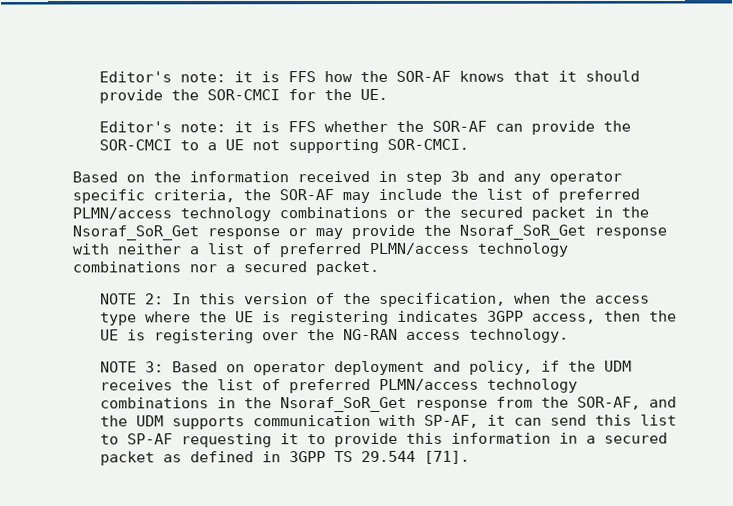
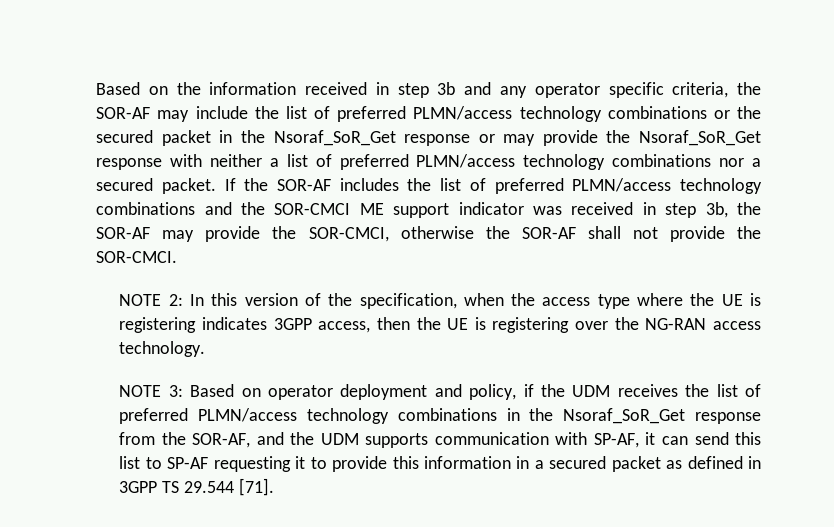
- Editor's note: it is FFS how the SOR-AF knows that it should provide the SOR-CMCI for the UE.
- Editor's note: it is FFS whether the SOR-AF can provide the SOR-CMCI to a UE not supporting SOR-CMCI.
+ If the SOR-AF includes the list of preferred PLMN/access technology combinations and the SOR-CMCI ME support indicator was received in step 3b, the SOR-AF may provide the SOR-CMCI, otherwise the SOR-AF shall not provide the SOR-CMCI.

